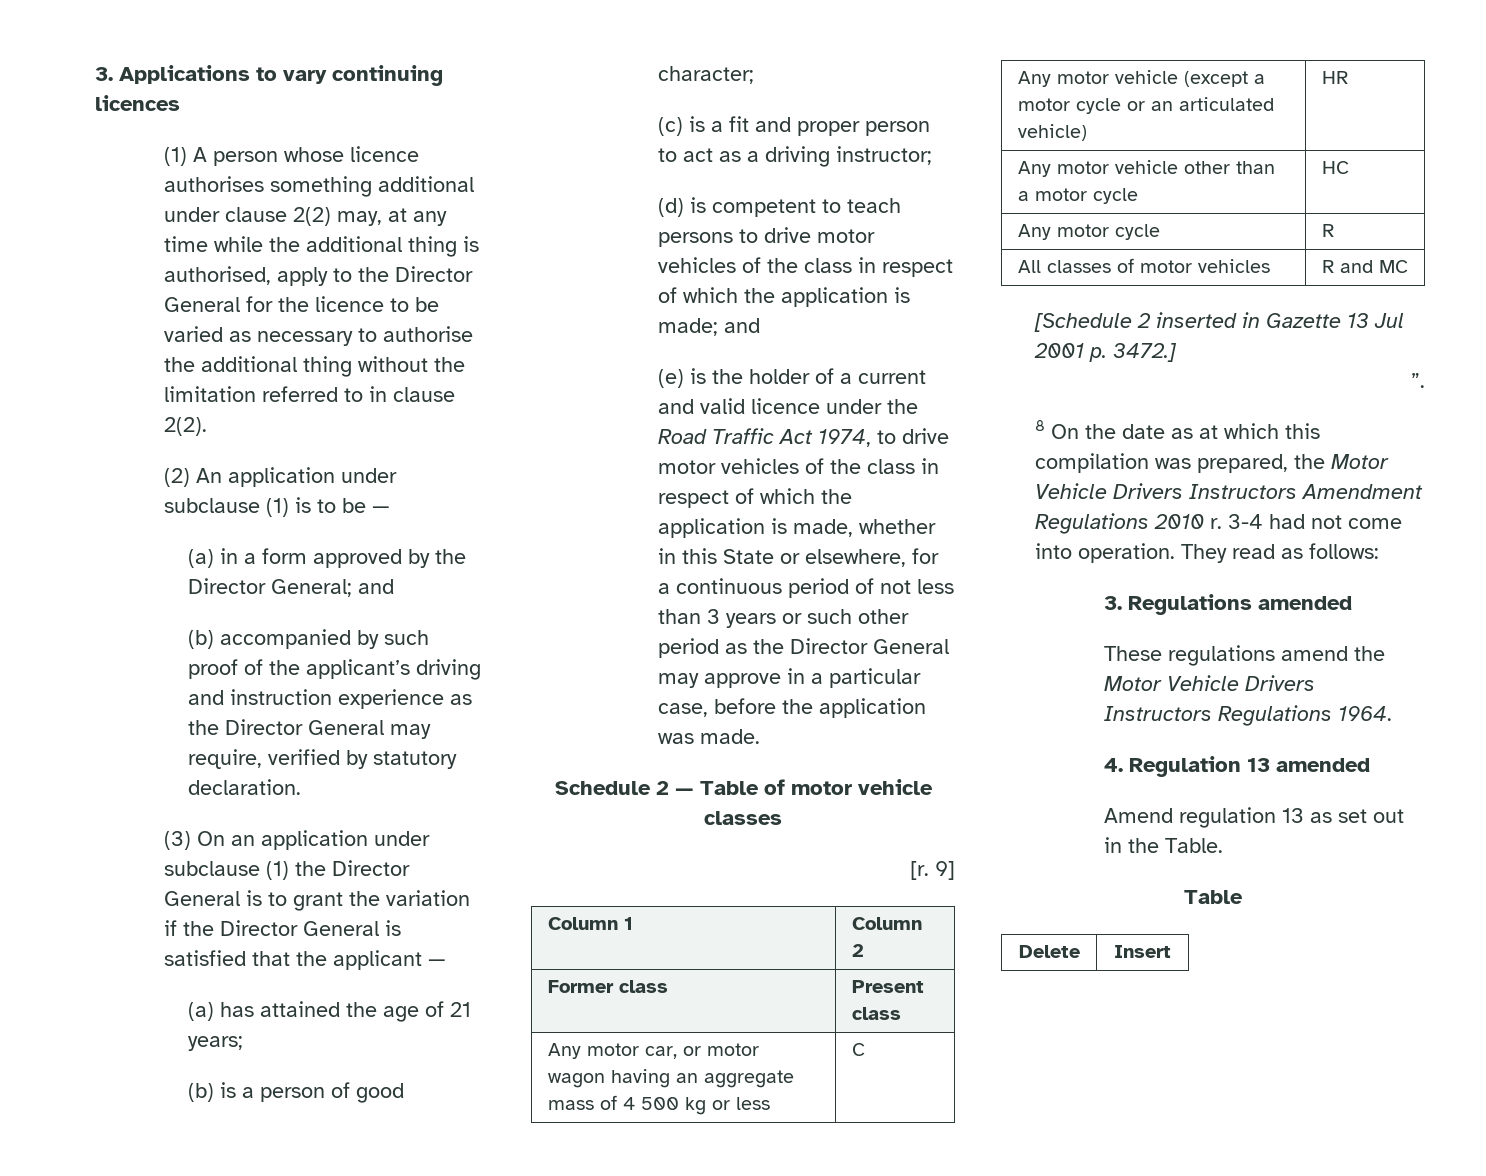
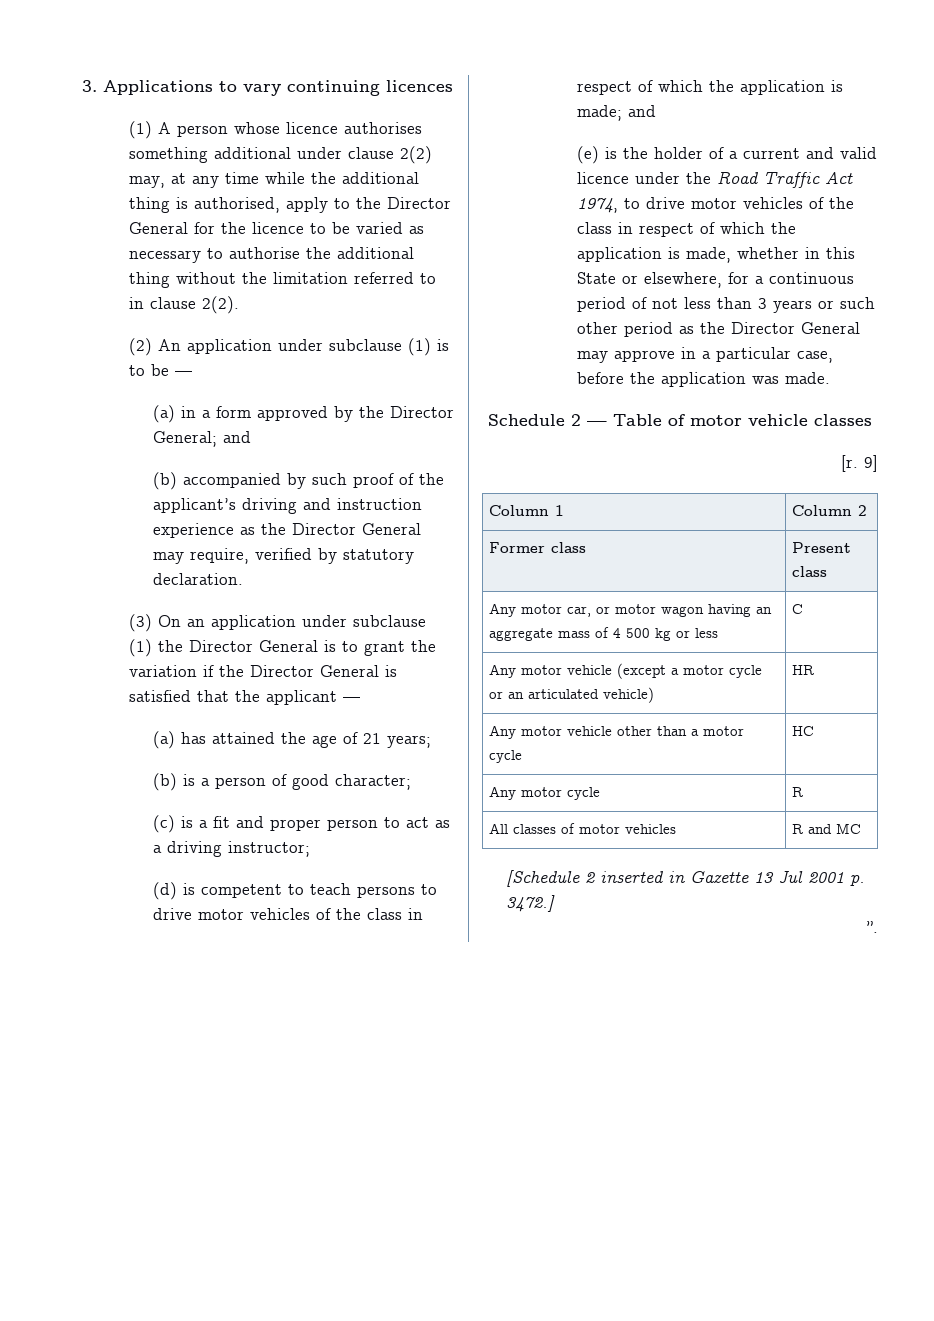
- 8 On the date as at which this compilation was prepared, the Motor Vehicle Drivers Instructors Amendment Regulations 2010 r. 3-4 had not come into operation. They read as follows:
- 3. Regulations amended
- These regulations amend the Motor Vehicle Drivers Instructors Regulations 1964.
- 4. Regulation 13 amended
- Amend regulation 13 as set out in the Table.
- Table
- Delete | Insert

